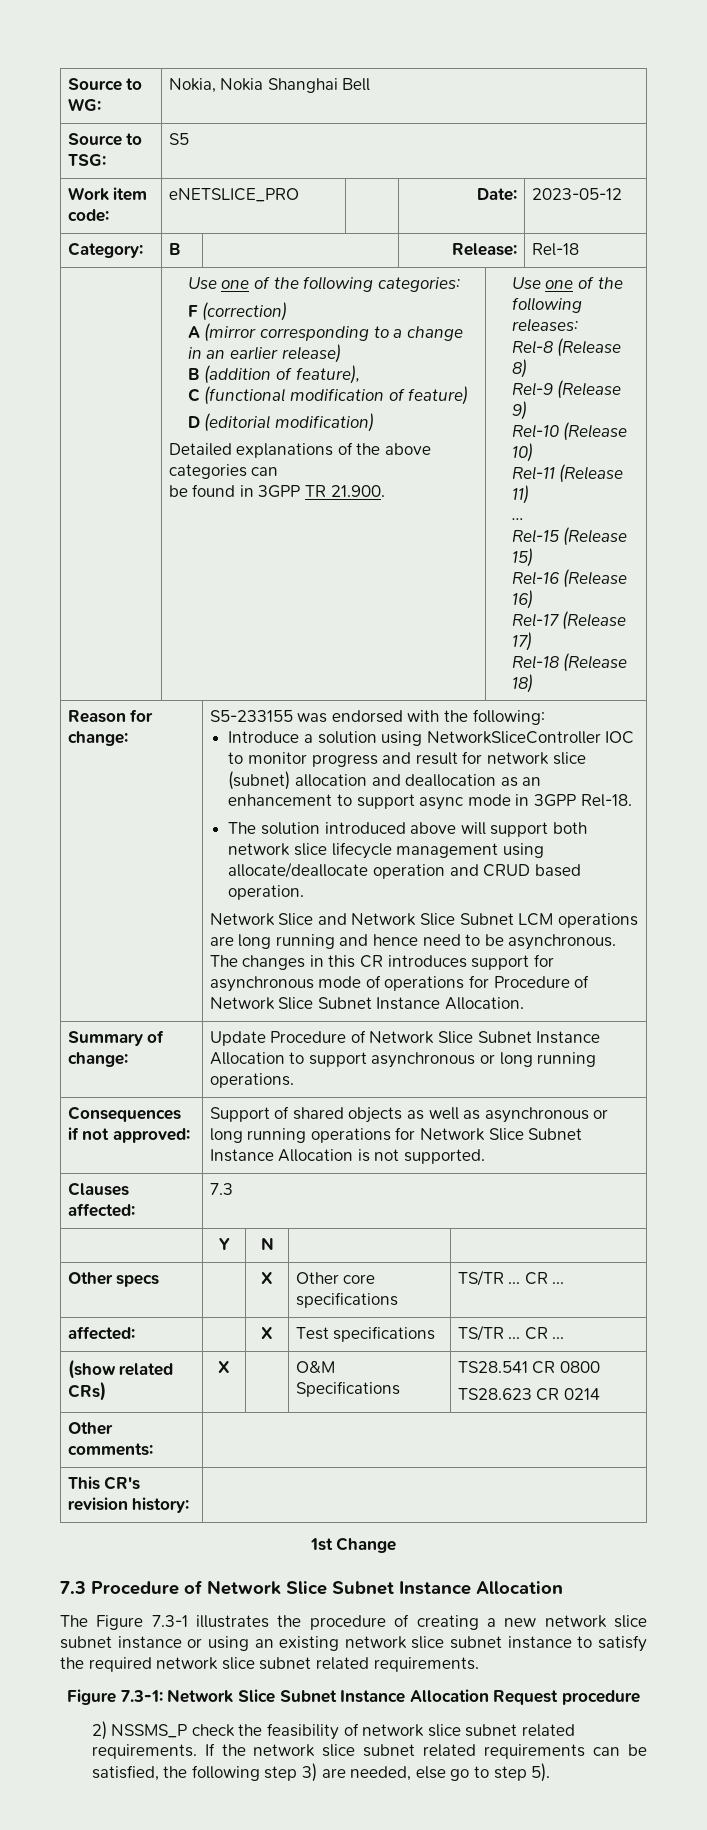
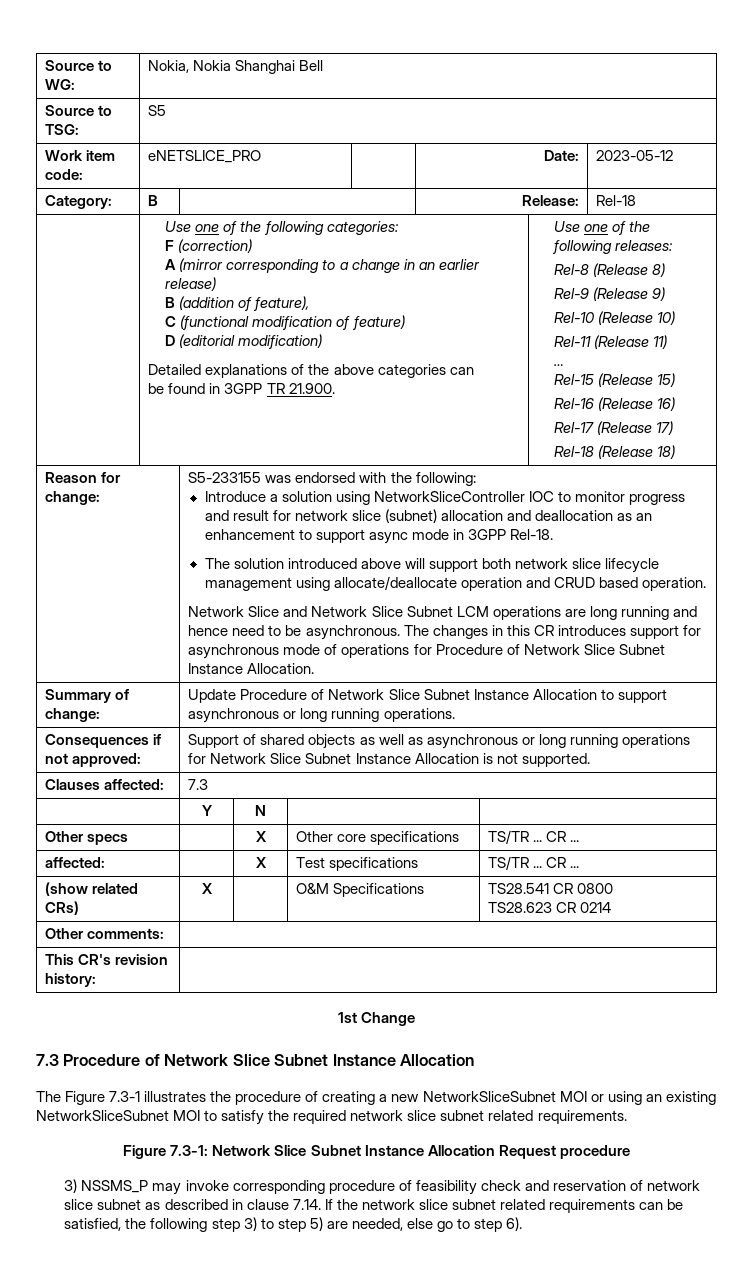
- The Figure 7.3-1 illustrates the procedure of creating a new network slice subnet instance or using an existing network slice subnet instance to satisfy the required network slice subnet related requirements.
+ The Figure 7.3-1 illustrates the procedure of creating a new NetworkSliceSubnet MOI or using an existing NetworkSliceSubnet MOI to satisfy the required network slice subnet related requirements.
- 2) NSSMS_P check the feasibility of network slice subnet related requirements. If the network slice subnet related requirements can be satisfied, the following step 3) are needed, else go to step 5).
+ 3) NSSMS_P may invoke corresponding procedure of feasibility check and reservation of network slice subnet as described in clause 7.14. If the network slice subnet related requirements can be satisfied, the following step 3) to step 5) are needed, else go to step 6).

